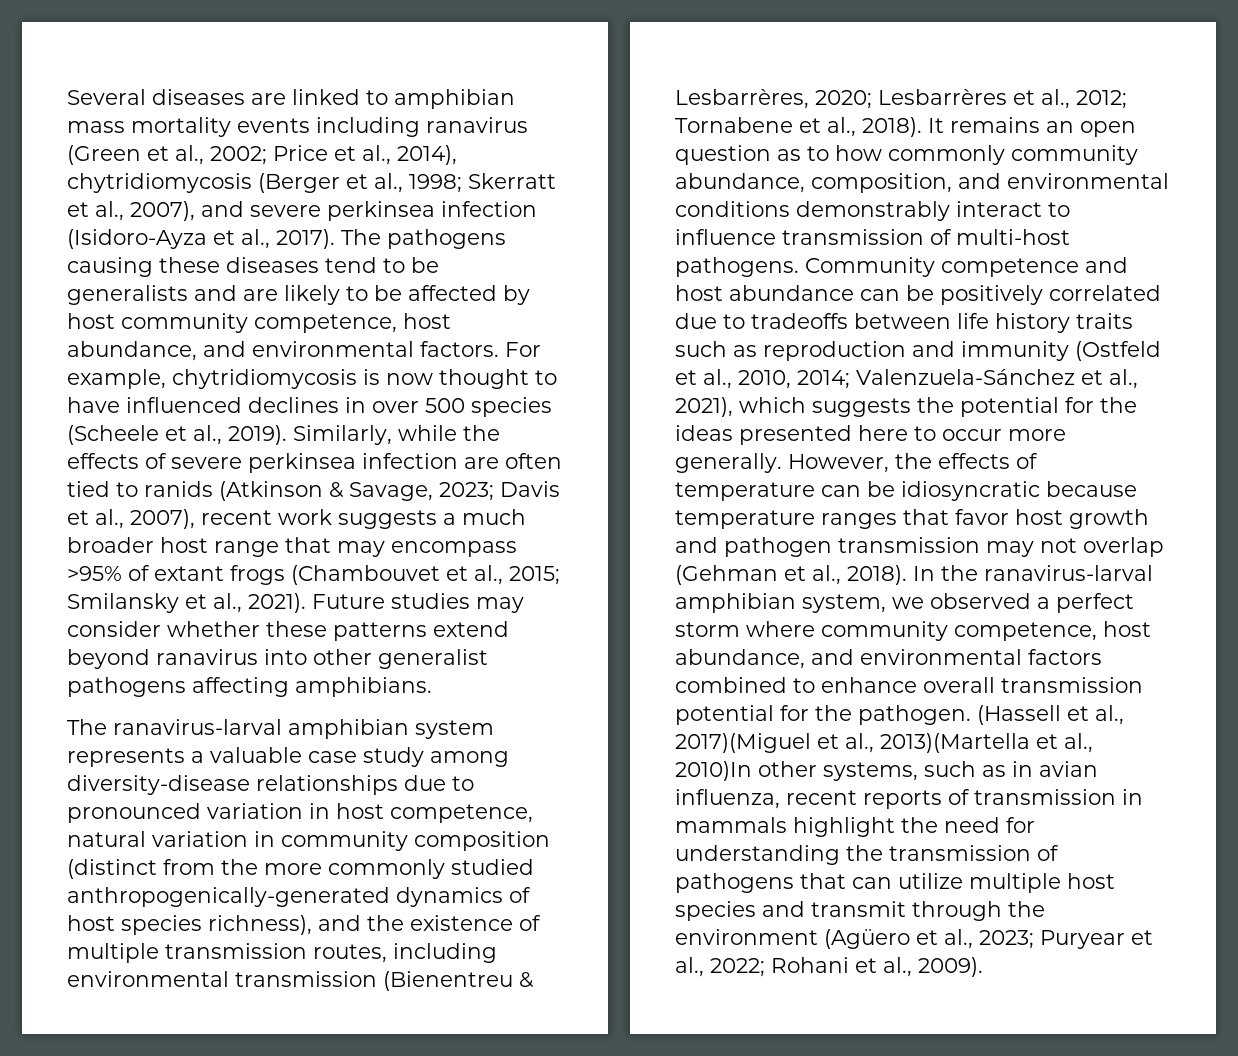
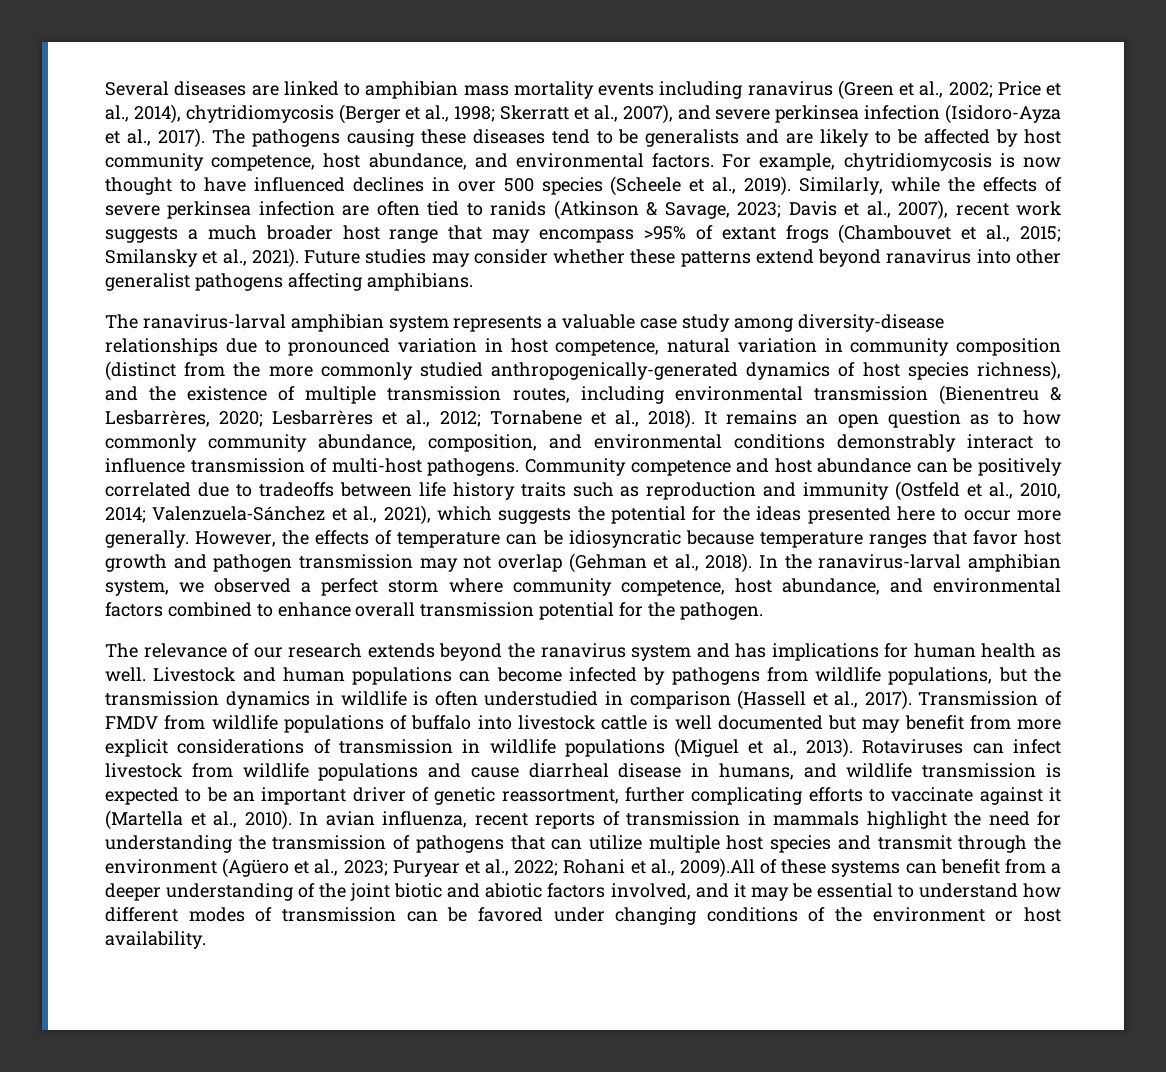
- In the ranavirus-larval amphibian system, we observed a perfect storm where community competence, host abundance, and environmental factors combined to enhance overall transmission potential for the pathogen. (Hassell et al., 2017)(Miguel et al., 2013)(Martella et al., 2010)In other systems, such as in avian influenza, recent reports of transmission in mammals highlight the need for understanding the transmission of pathogens that can utilize multiple host species and transmit through the environment (Agüero et al., 2023;
+ In the ranavirus-larval amphibian system, we observed a perfect storm where community competence, host abundance, and environmental factors combined to enhance overall transmission potential for the pathogen.
+ The relevance of our research extends beyond the ranavirus system and has implications for human health as well. Livestock and human populations can become infected by pathogens from wildlife populations, but the transmission dynamics in wildlife is often understudied in comparison (Hassell et al., 2017). Transmission of FMDV from wildlife populations of buffalo into livestock cattle is well documented but may benefit from more explicit considerations of transmission in wildlife populations (Miguel et al., 2013). Rotaviruses can infect livestock from wildlife populations and cause diarrheal disease in humans, and wildlife transmission is expected to be an important driver of genetic reassortment, further complicating efforts to vaccinate against it (Martella et al., 2010). In avian influenza, recent reports of transmission in mammals highlight the need for understanding the transmission of pathogens that can utilize multiple host species and transmit through the environment (Agüero et al., 2023;
- Rohani et al., 2009).
+ Rohani et al., 2009).All of these systems can benefit from a deeper understanding of the joint biotic and abiotic factors involved, and it may be essential to understand how different modes of transmission can be favored under changing conditions of the environment or host availability.

